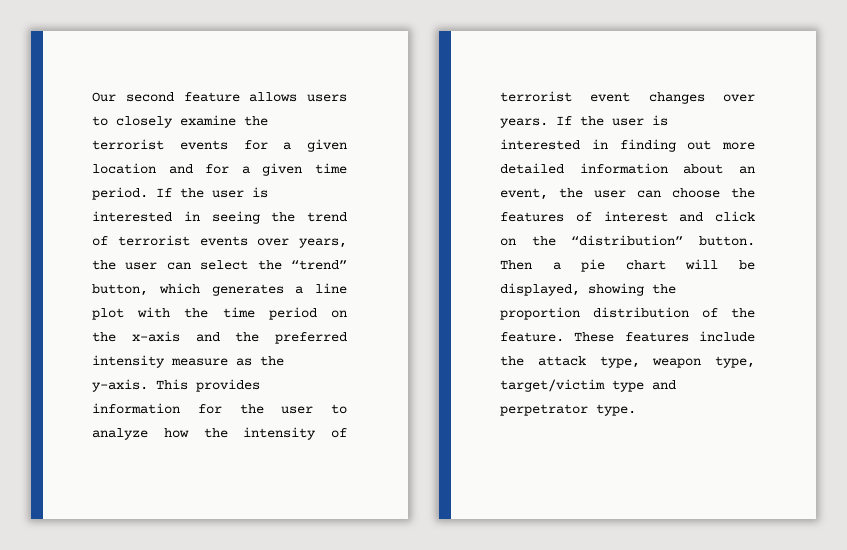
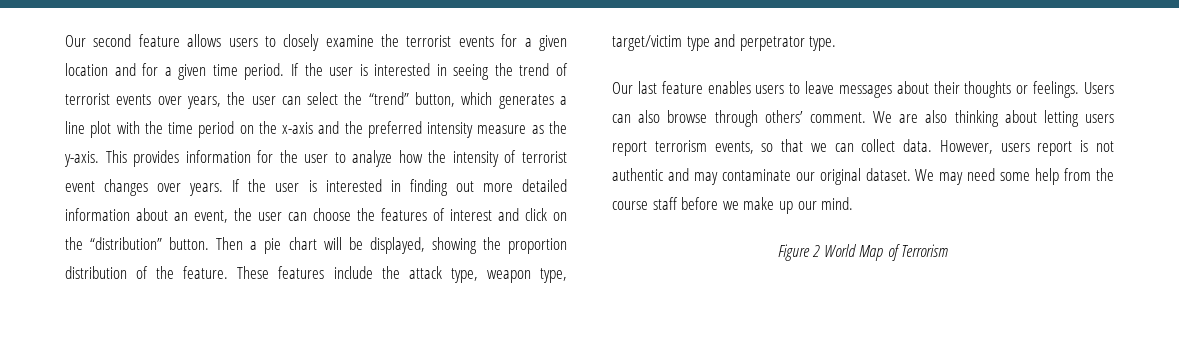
+ Our last feature enables users to leave messages about their thoughts or feelings. Users can also browse through others’ comment. We are also thinking about letting users report terrorism events, so that we can collect data. However, users report is not authentic and may contaminate our original dataset. We may need some help from the course staff before we make up our mind.
+ Figure 2 World Map of Terrorism

